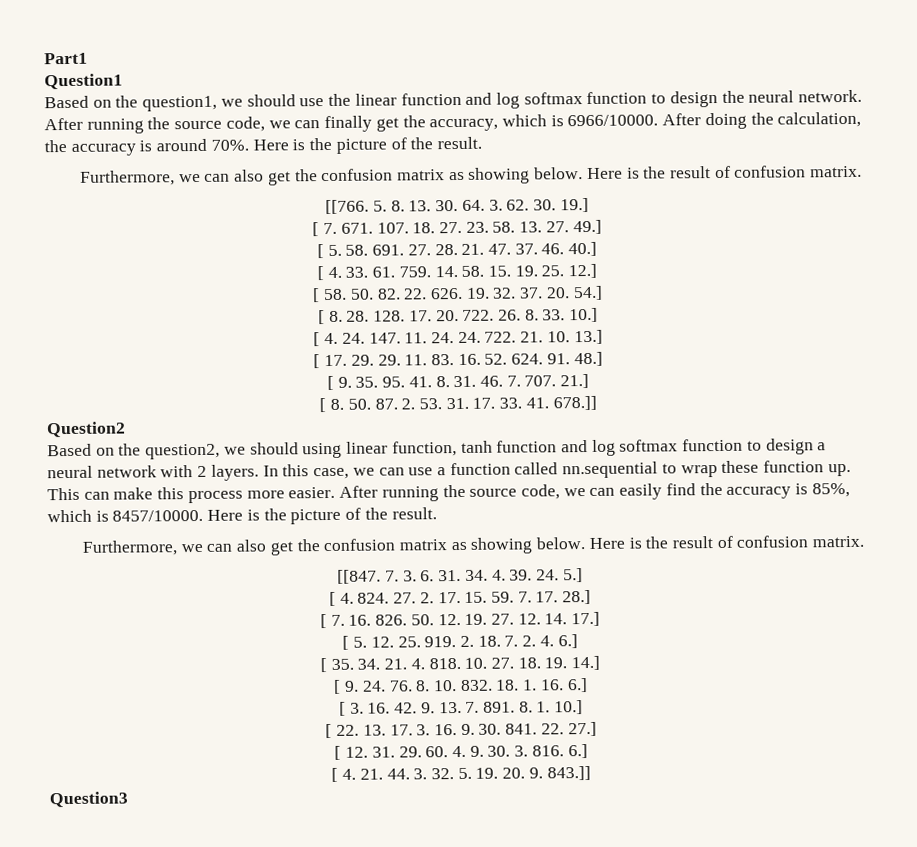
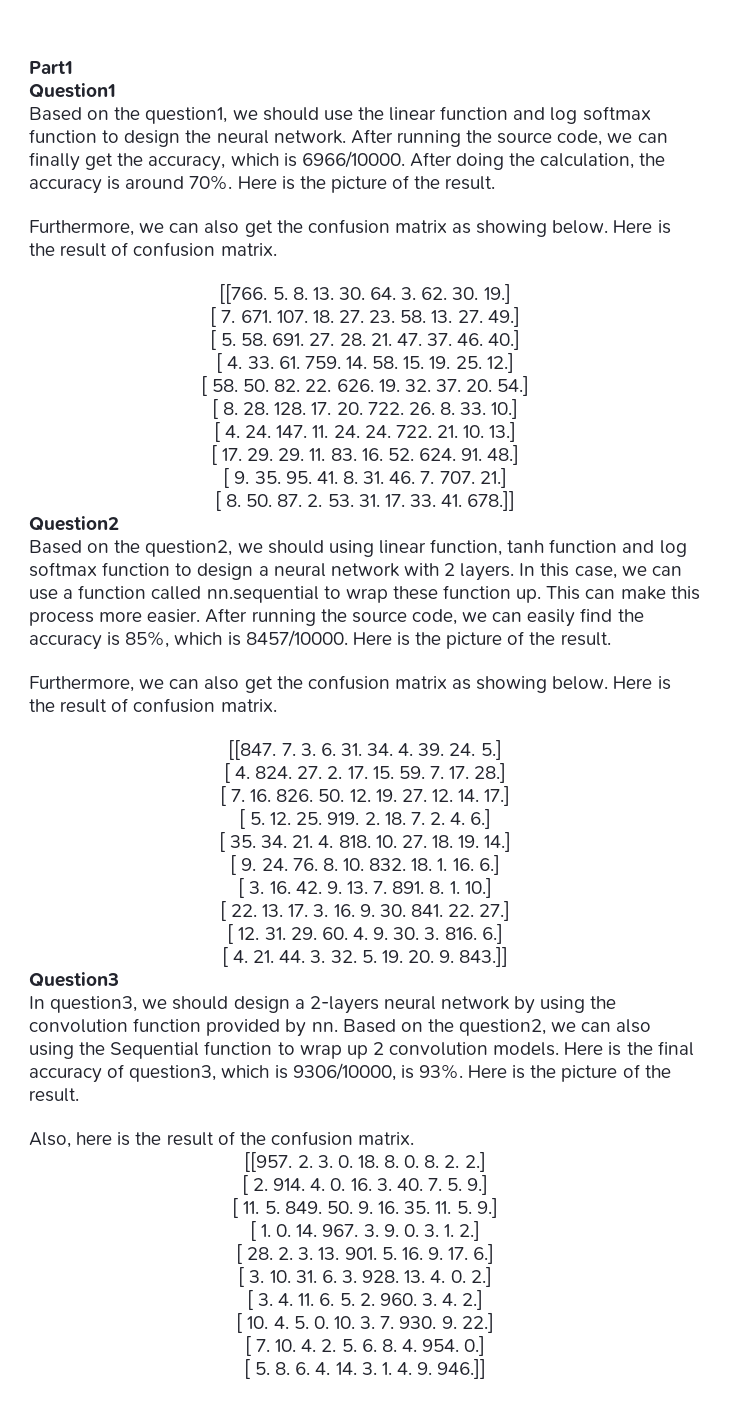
+ In question3, we should design a 2-layers neural network by using the convolution function provided by nn. Based on the question2, we can also using the Sequential function to wrap up 2 convolution models. Here is the final accuracy of question3, which is 9306/10000, is 93%. Here is the picture of the result.
+ Also, here is the result of the confusion matrix.
+ [[957. 2. 3. 0. 18. 8. 0. 8. 2. 2.]
+ [ 2. 914. 4. 0. 16. 3. 40. 7. 5. 9.]
+ [ 11. 5. 849. 50. 9. 16. 35. 11. 5. 9.]
+ [ 1. 0. 14. 967. 3. 9. 0. 3. 1. 2.]
+ [ 28. 2. 3. 13. 901. 5. 16. 9. 17. 6.]
+ [ 3. 10. 31. 6. 3. 928. 13. 4. 0. 2.]
+ [ 3. 4. 11. 6. 5. 2. 960. 3. 4. 2.]
+ [ 10. 4. 5. 0. 10. 3. 7. 930. 9. 22.]
+ [ 7. 10. 4. 2. 5. 6. 8. 4. 954. 0.]
+ [ 5. 8. 6. 4. 14. 3. 1. 4. 9. 946.]]

